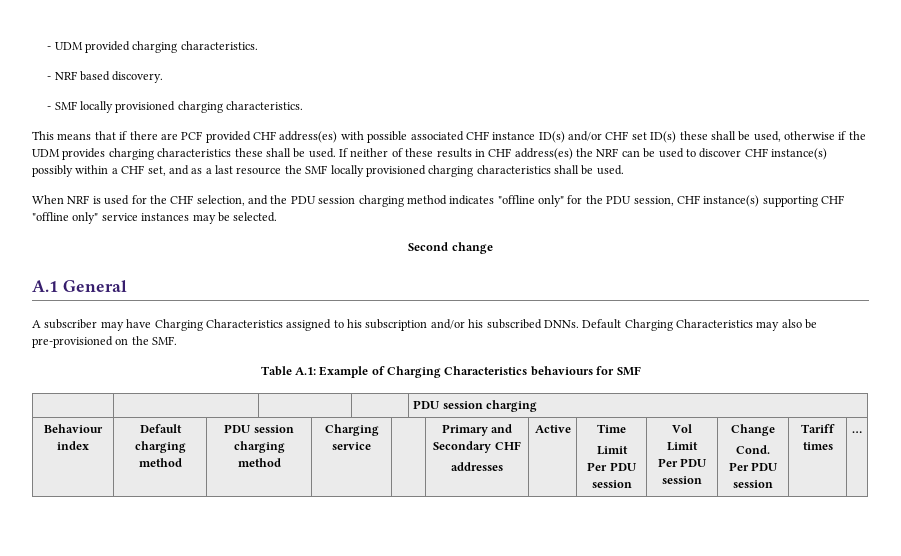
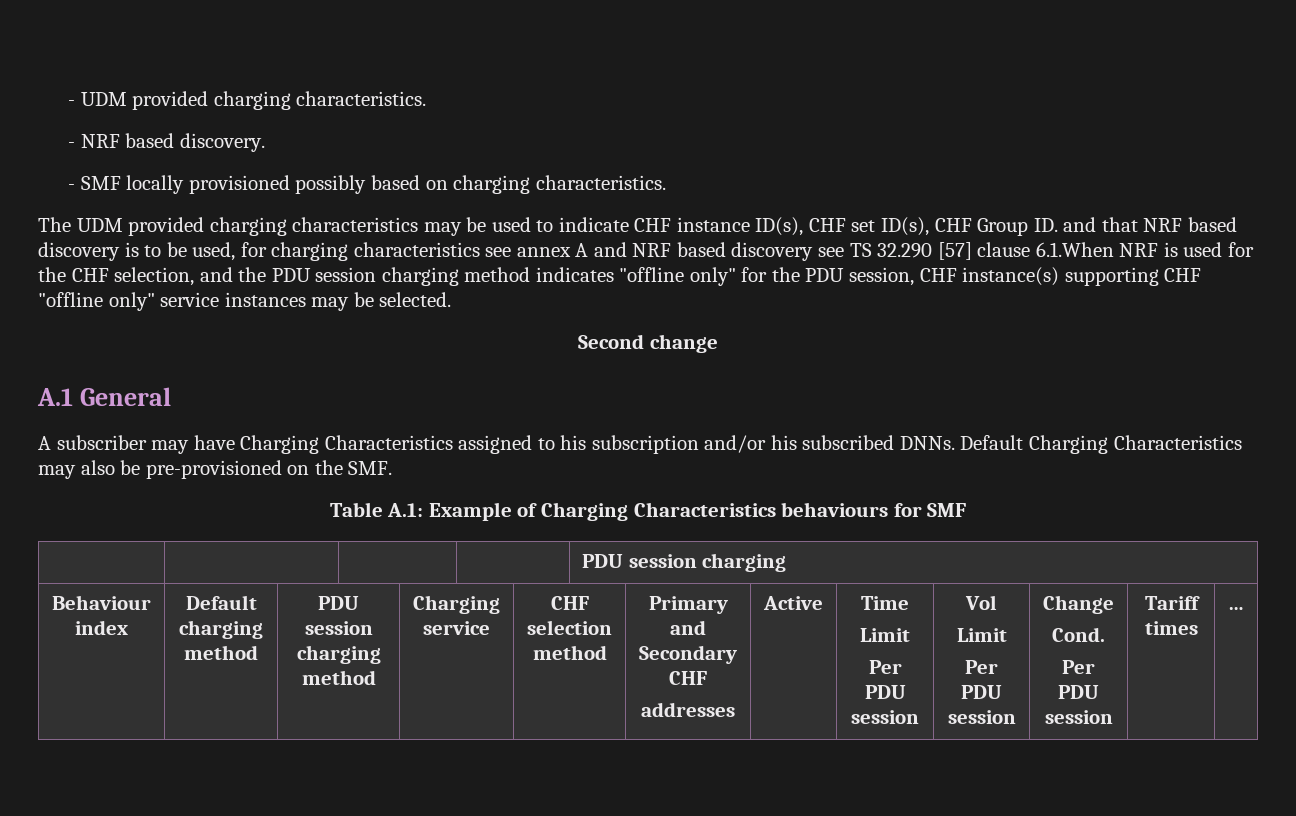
- - SMF locally provisioned charging characteristics.
- This means that if there are PCF provided CHF address(es) with possible associated CHF instance ID(s) and/or CHF set ID(s) these shall be used, otherwise if the UDM provides charging characteristics these shall be used. If neither of these results in CHF address(es) the NRF can be used to discover CHF instance(s) possibly within a CHF set, and as a last resource the SMF locally provisioned charging characteristics shall be used.
- When NRF is used for the CHF selection, and the PDU session charging method indicates "offline only" for the PDU session, CHF instance(s) supporting CHF "offline only" service instances may be selected.
+ - SMF locally provisioned possibly based on charging characteristics.
+ The UDM provided charging characteristics may be used to indicate CHF instance ID(s), CHF set ID(s), CHF Group ID. and that NRF based discovery is to be used, for charging characteristics see annex A and NRF based discovery see TS 32.290 [57] clause 6.1.When NRF is used for the CHF selection, and the PDU session charging method indicates "offline only" for the PDU session, CHF instance(s) supporting CHF "offline only" service instances may be selected.
- Behaviour index | Default charging method | PDU session charging method | Charging service | | Primary and Secondary CHF
+ Behaviour index | Default charging method | PDU session charging method | Charging service | CHF selection method | Primary and Secondary CHF

